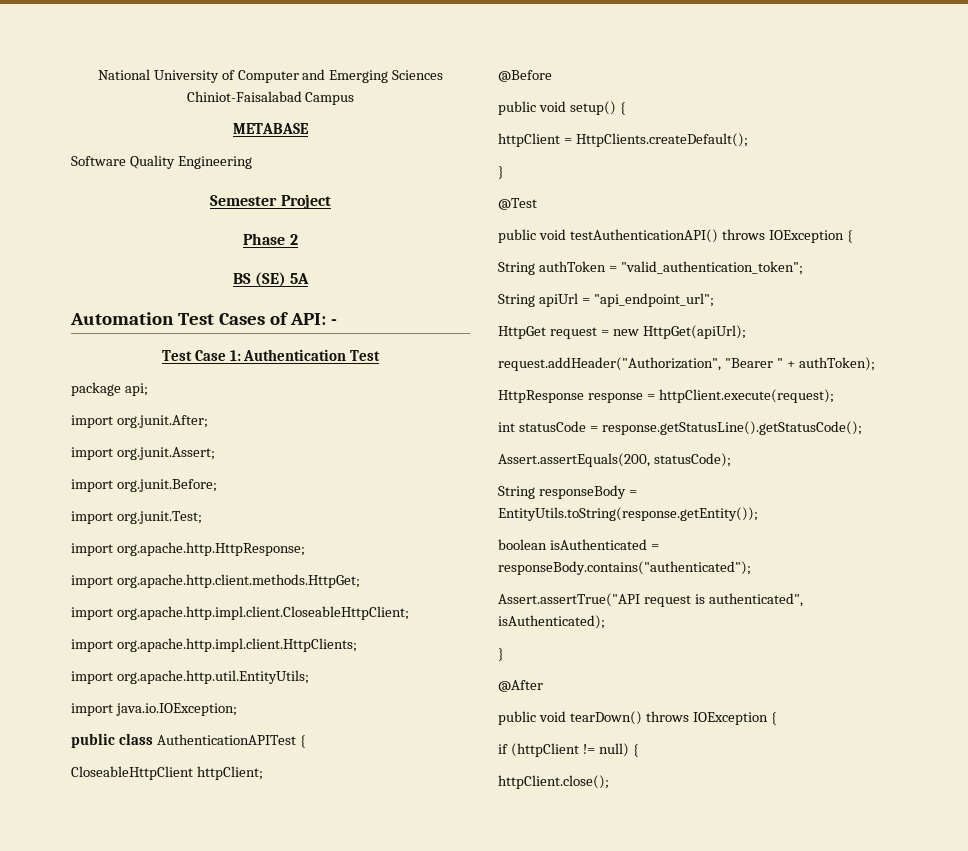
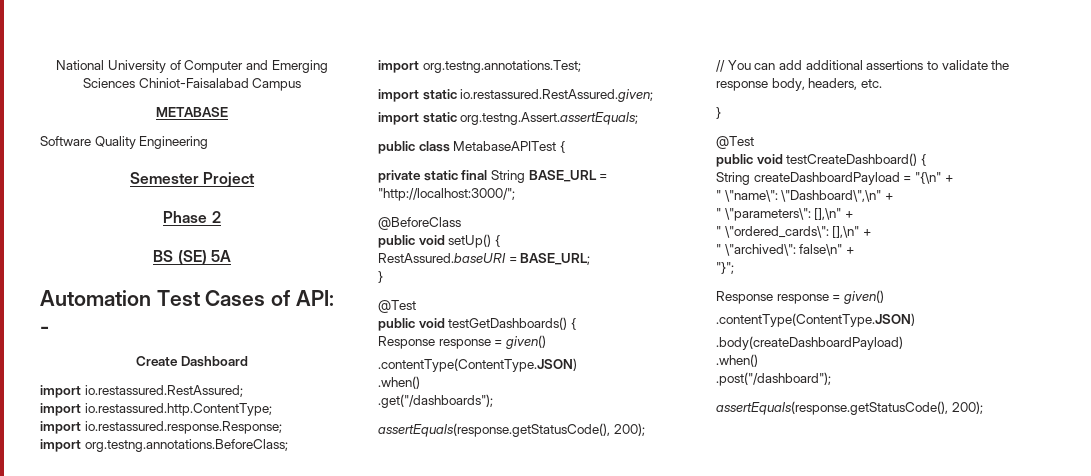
- Test Case 1: Authentication Test
- package api;
- import org.junit.After;
- import org.junit.Assert;
- import org.junit.Before;
- import org.junit.Test;
- import org.apache.http.HttpResponse;
- import org.apache.http.client.methods.HttpGet;
- import org.apache.http.impl.client.CloseableHttpClient;
- import org.apache.http.impl.client.HttpClients;
- import org.apache.http.util.EntityUtils;
- import java.io.IOException;
+ Create Dashboard
+ import io.restassured.RestAssured;
+ import io.restassured.http.ContentType;
+ import io.restassured.response.Response;
+ import org.testng.annotations.BeforeClass;
+ import org.testng.annotations.Test;
+ import static io.restassured.RestAssured.given;
+ import static org.testng.Assert.assertEquals;
- public class AuthenticationAPITest {
- CloseableHttpClient httpClient;
- @Before
- public void setup() {
- httpClient = HttpClients.createDefault();
+ public class MetabaseAPITest {
+ private static final String BASE_URL = "http://localhost:3000/";
+ @BeforeClass
+ public void setUp() {
+ RestAssured.baseURI = BASE_URL;
  }
  @Test
- public void testAuthenticationAPI() throws IOException {
- String authToken = "valid_authentication_token";
- String apiUrl = "api_endpoint_url";
- HttpGet request = new HttpGet(apiUrl);
- request.addHeader("Authorization", "Bearer " + authToken);
- HttpResponse response = httpClient.execute(request);
- int statusCode = response.getStatusLine().getStatusCode();
- Assert.assertEquals(200, statusCode);
- String responseBody = EntityUtils.toString(response.getEntity());
- boolean isAuthenticated = responseBody.contains("authenticated");
- Assert.assertTrue("API request is authenticated", isAuthenticated);
+ public void testGetDashboards() {
+ Response response = given()
+ .contentType(ContentType.JSON)
+ .when()
+ .get("/dashboards");
+ assertEquals(response.getStatusCode(), 200);
+ // You can add additional assertions to validate the response body, headers, etc.
  }
- @After
- public void tearDown() throws IOException {
- if (httpClient != null) {
- httpClient.close();
+ @Test
+ public void testCreateDashboard() {
+ String createDashboardPayload = "{\n" +
+ " \"name\": \"Dashboard\",\n" +
+ " \"parameters\": [],\n" +
+ " \"ordered_cards\": [],\n" +
+ " \"archived\": false\n" +
+ "}";
+ Response response = given()
+ .contentType(ContentType.JSON)
+ .body(createDashboardPayload)
+ .when()
+ .post("/dashboard");
+ assertEquals(response.getStatusCode(), 200);

